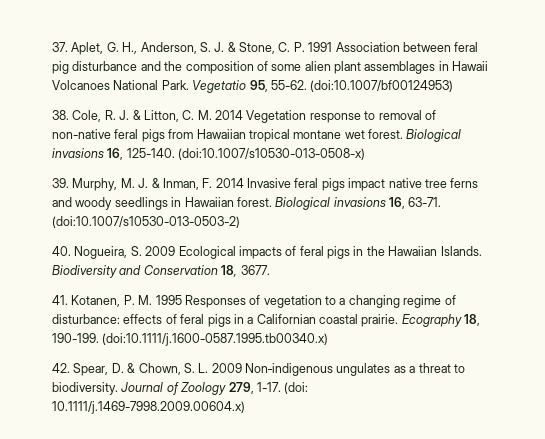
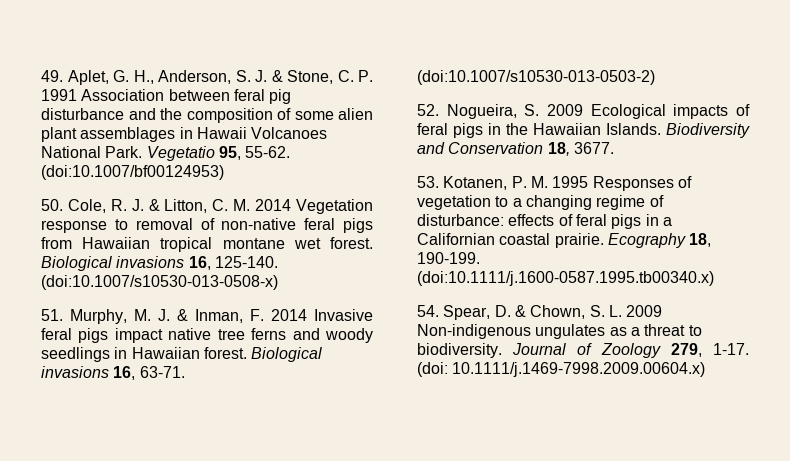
- 37. Aplet, G. H., Anderson, S. J. & Stone, C. P. 1991 Association between feral pig disturbance and the composition of some alien plant assemblages in Hawaii Volcanoes National Park.
+ 49. Aplet, G. H., Anderson, S. J. & Stone, C. P. 1991 Association between feral pig disturbance and the composition of some alien plant assemblages in Hawaii Volcanoes National Park.
- 38. Cole, R. J. & Litton, C. M. 2014 Vegetation response to removal of non-native feral pigs from Hawaiian tropical montane wet forest.
+ 50. Cole, R. J. & Litton, C. M. 2014 Vegetation response to removal of non-native feral pigs from Hawaiian tropical montane wet forest.
- 39. Murphy, M. J. & Inman, F. 2014 Invasive feral pigs impact native tree ferns and woody seedlings in Hawaiian forest.
+ 51. Murphy, M. J. & Inman, F. 2014 Invasive feral pigs impact native tree ferns and woody seedlings in Hawaiian forest.
- 40. Nogueira, S. 2009 Ecological impacts of feral pigs in the Hawaiian Islands.
+ 52. Nogueira, S. 2009 Ecological impacts of feral pigs in the Hawaiian Islands.
- 41. Kotanen, P. M. 1995 Responses of vegetation to a changing regime of disturbance: effects of feral pigs in a Californian coastal prairie.
+ 53. Kotanen, P. M. 1995 Responses of vegetation to a changing regime of disturbance: effects of feral pigs in a Californian coastal prairie.
- 42. Spear, D. & Chown, S. L. 2009 Non‐indigenous ungulates as a threat to biodiversity.
+ 54. Spear, D. & Chown, S. L. 2009 Non‐indigenous ungulates as a threat to biodiversity.

